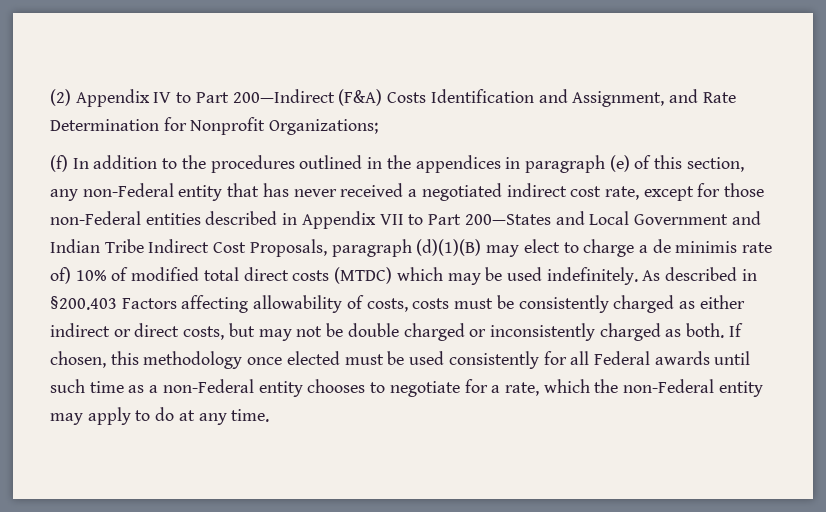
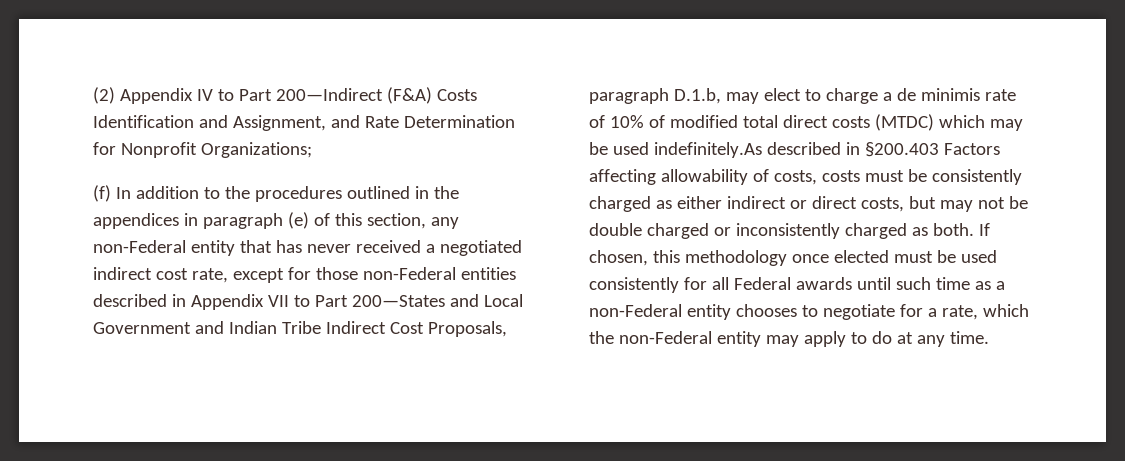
- (f) In addition to the procedures outlined in the appendices in paragraph (e) of this section, any non-Federal entity that has never received a negotiated indirect cost rate, except for those non-Federal entities described in Appendix VII to Part 200—States and Local Government and Indian Tribe Indirect Cost Proposals, paragraph (d)(1)(B) may elect to charge a de minimis rate of) 10% of modified total direct costs (MTDC) which may be used indefinitely. As described in §200.403 Factors affecting allowability of costs, costs must be consistently charged as either indirect or direct costs, but may not be double charged or inconsistently charged as both.
+ (f) In addition to the procedures outlined in the appendices in paragraph (e) of this section, any non-Federal entity that has never received a negotiated indirect cost rate, except for those non-Federal entities described in Appendix VII to Part 200—States and Local Government and Indian Tribe Indirect Cost Proposals, paragraph D.1.b, may elect to charge a de minimis rate of 10% of modified total direct costs (MTDC) which may be used indefinitely.As described in §200.403 Factors affecting allowability of costs, costs must be consistently charged as either indirect or direct costs, but may not be double charged or inconsistently charged as both.

